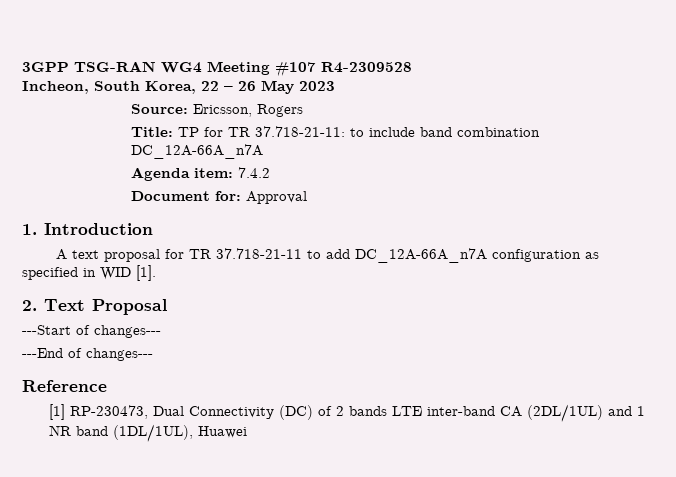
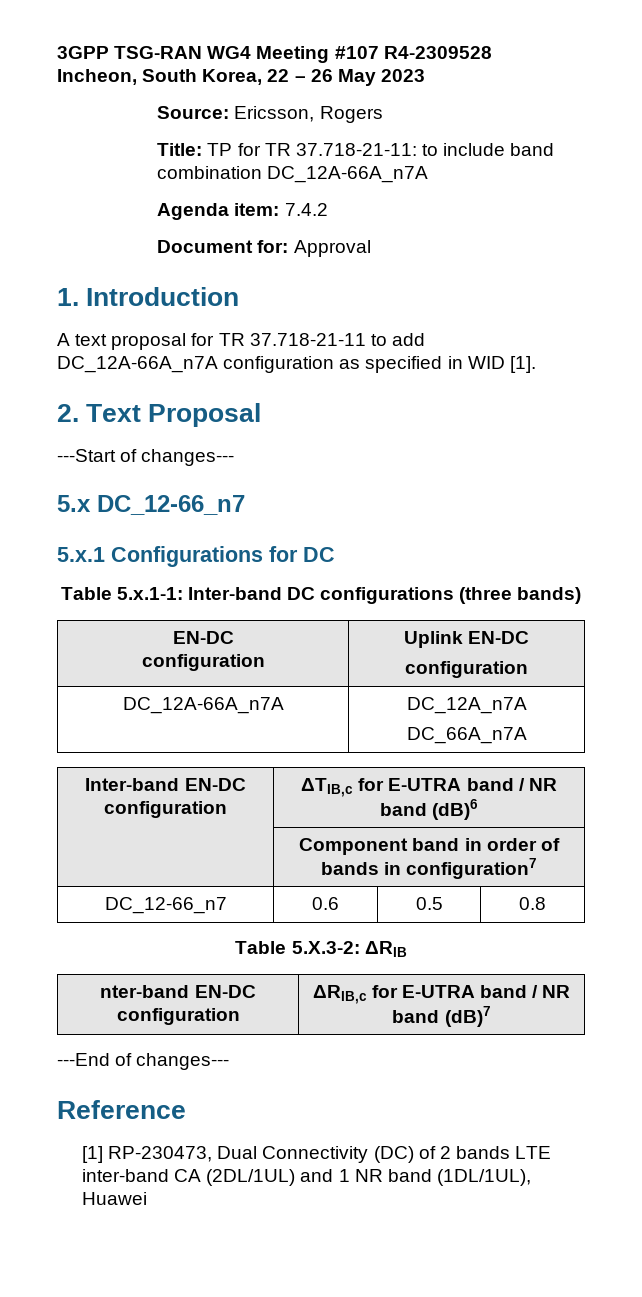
+ 5.x DC_12-66_n7
+ 5.x.1 Configurations for DC
+ Table 5.x.1-1: Inter-band DC configurations (three bands)
+ EN-DC
+ configuration | Uplink EN-DC
+ configuration
+ DC_12A-66A_n7A | DC_12A_n7A
+ DC_66A_n7A
+ Inter-band EN-DC configuration | ΔTIB,c for E-UTRA band / NR band (dB)6
+ | Component band in order of bands in configuration7
+ DC_12-66_n7 | 0.6 | 0.5 | 0.8
+ Table 5.X.3-2: ΔRIB
+ nter-band EN-DC configuration | ΔRIB,c for E-UTRA band / NR band (dB)7

